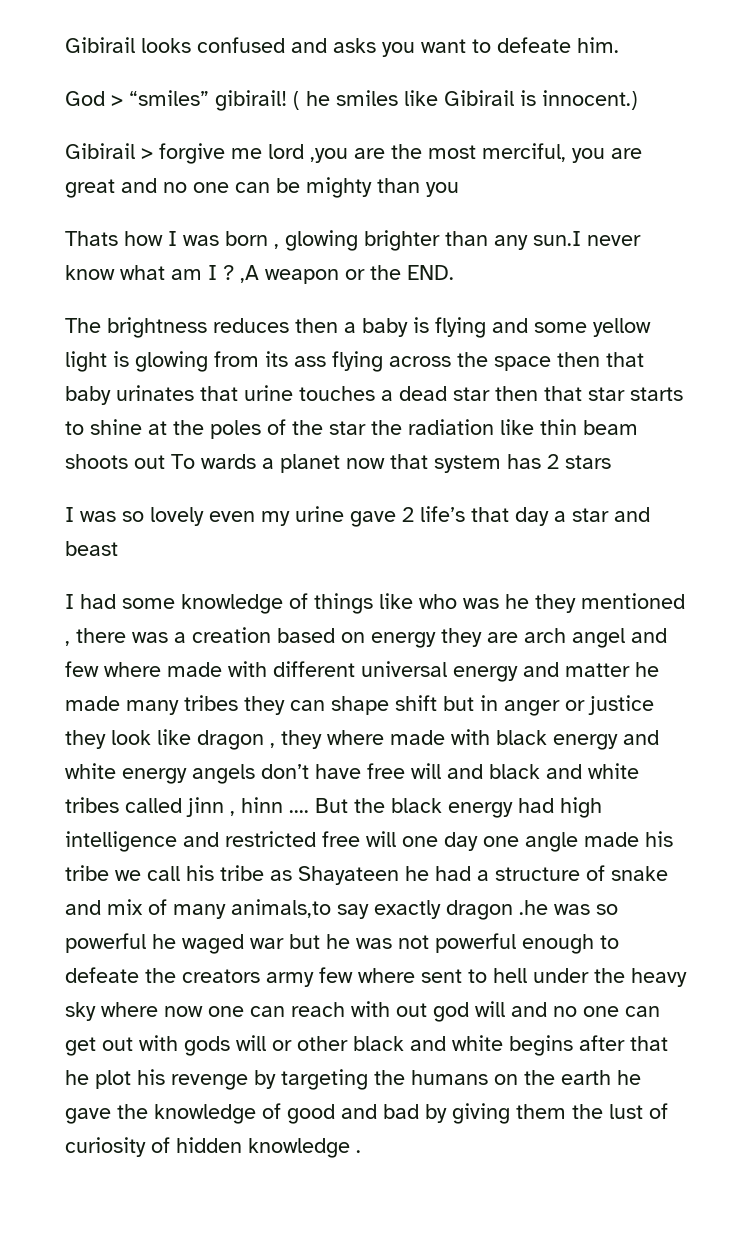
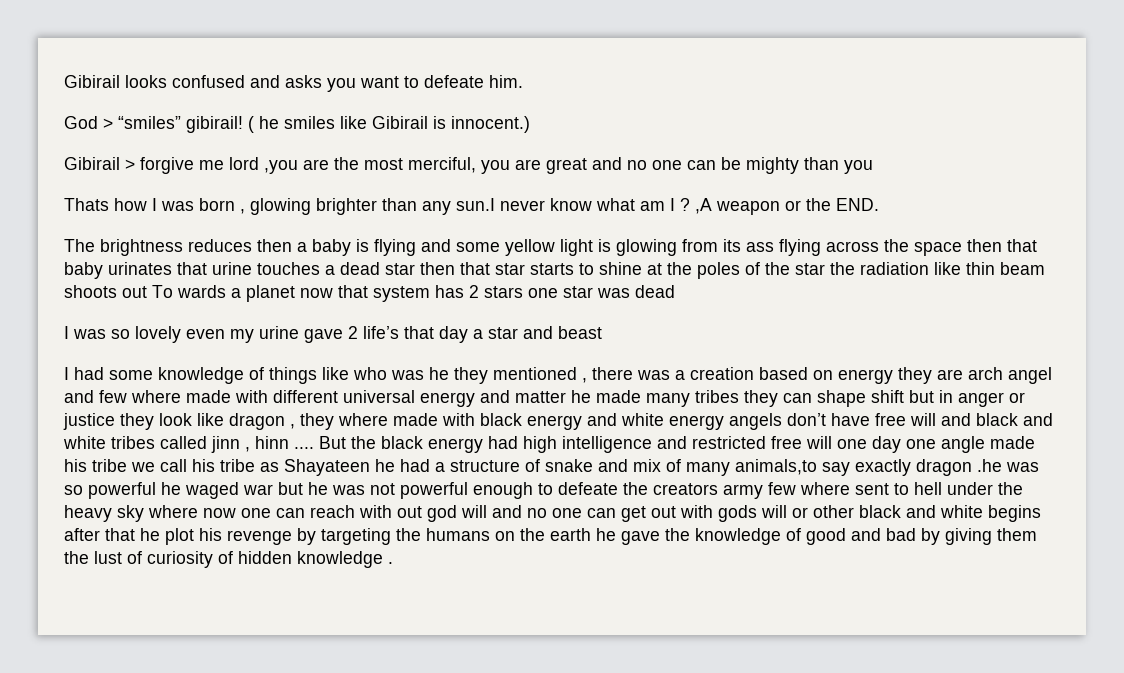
- The brightness reduces then a baby is flying and some yellow light is glowing from its ass flying across the space then that baby urinates that urine touches a dead star then that star starts to shine at the poles of the star the radiation like thin beam shoots out To wards a planet now that system has 2 stars
+ The brightness reduces then a baby is flying and some yellow light is glowing from its ass flying across the space then that baby urinates that urine touches a dead star then that star starts to shine at the poles of the star the radiation like thin beam shoots out To wards a planet now that system has 2 stars one star was dead

